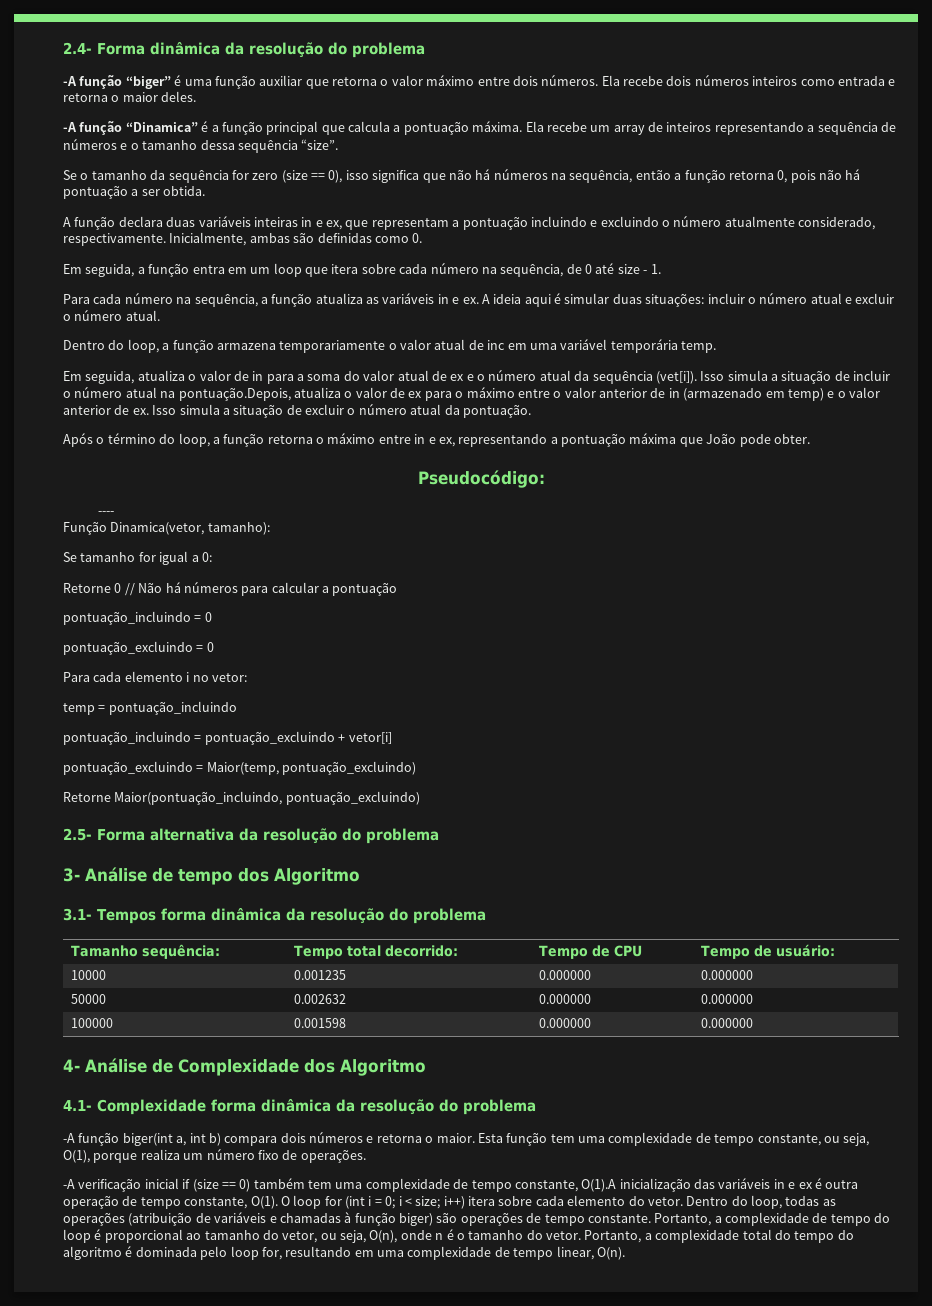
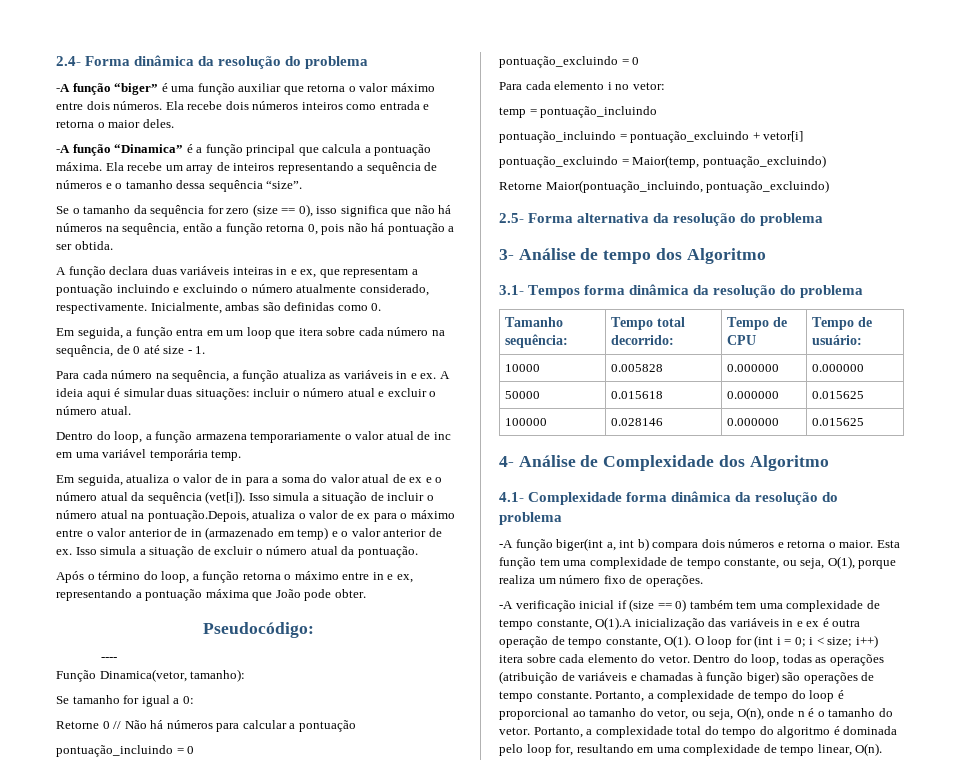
- 10000 | 0.001235 | 0.000000 | 0.000000
+ 10000 | 0.005828 | 0.000000 | 0.000000
- 50000 | 0.002632 | 0.000000 | 0.000000
+ 50000 | 0.015618 | 0.000000 | 0.015625
- 100000 | 0.001598 | 0.000000 | 0.000000
+ 100000 | 0.028146 | 0.000000 | 0.015625

